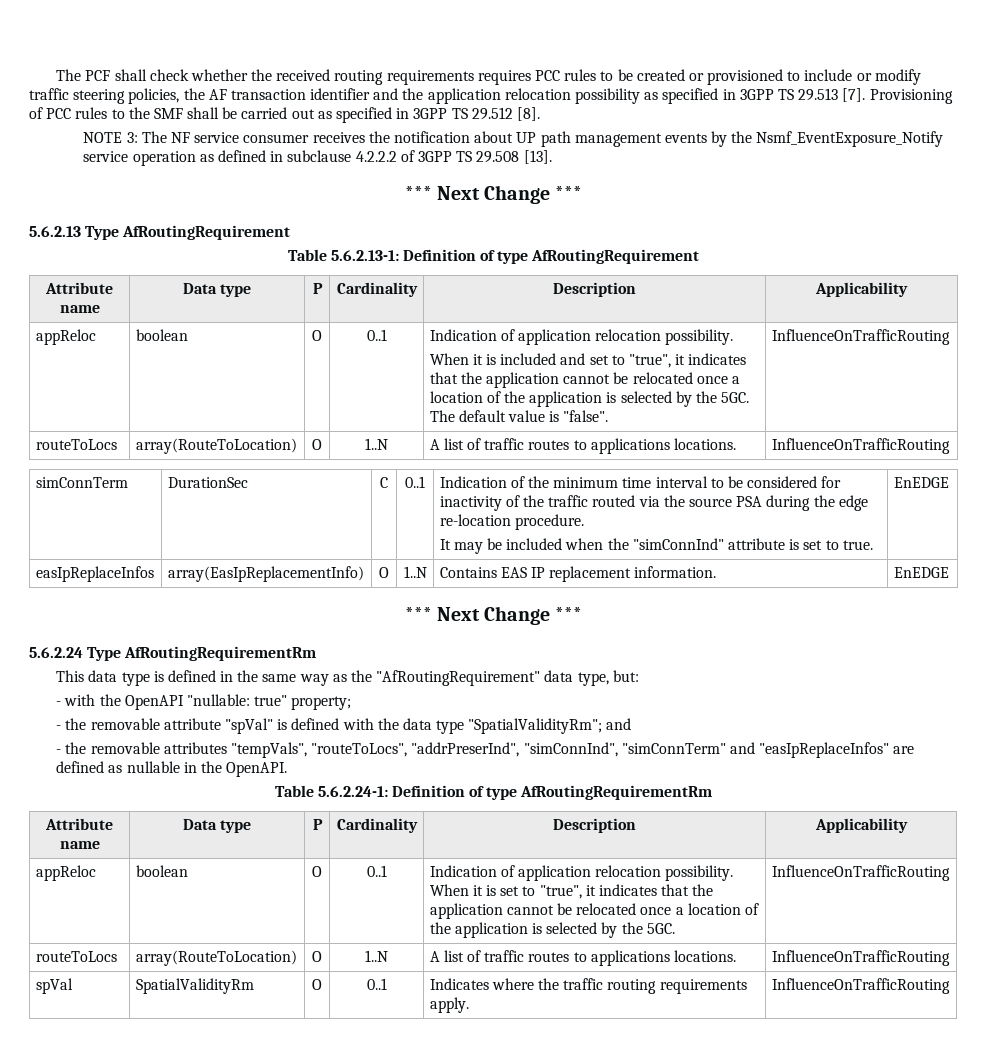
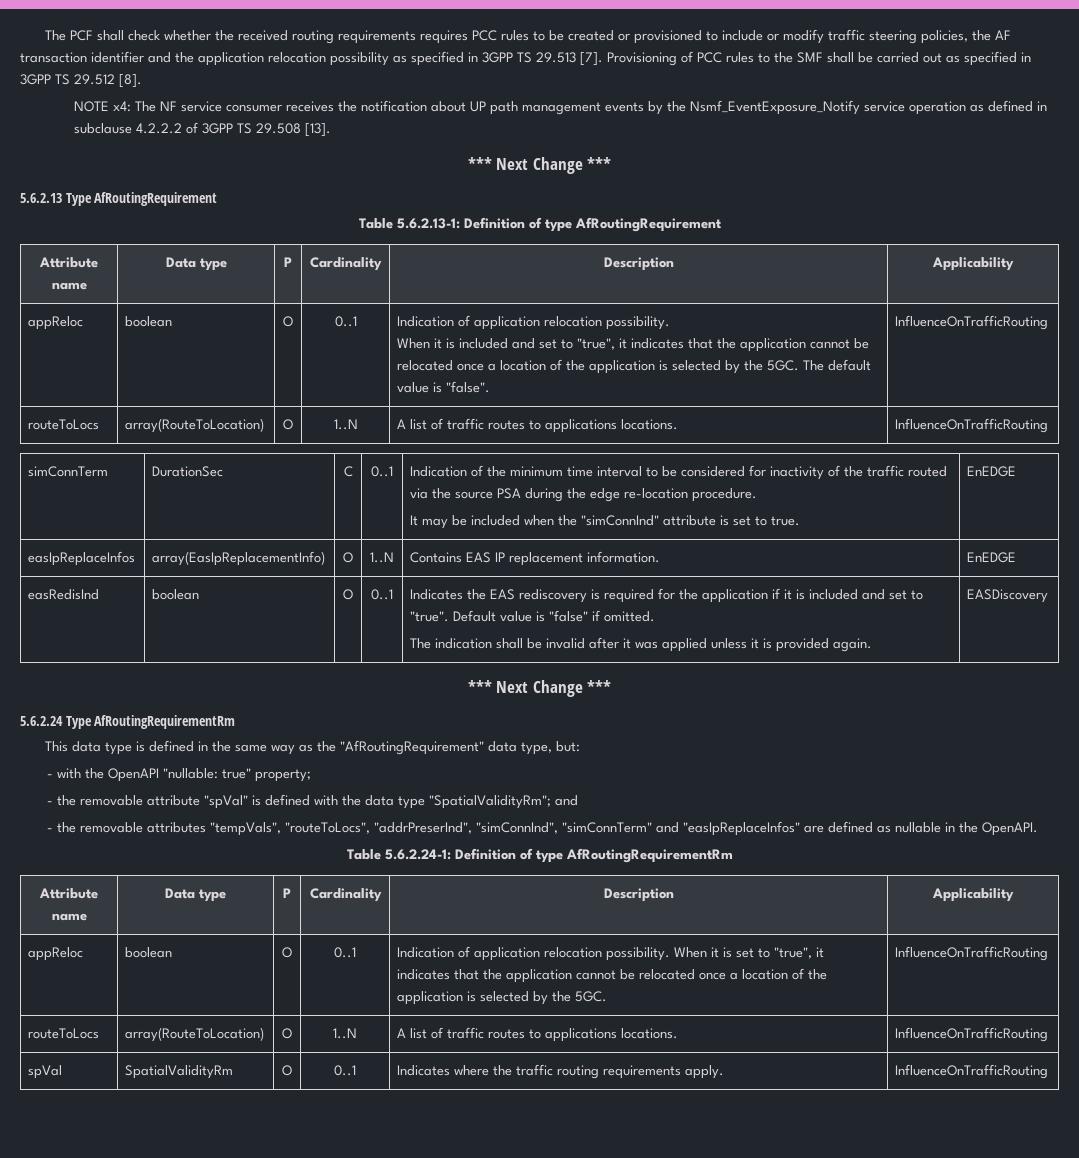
- NOTE 3: The NF service consumer receives the notification about UP path management events by the Nsmf_EventExposure_Notify service operation as defined in subclause 4.2.2.2 of 3GPP TS 29.508 [13].
+ NOTE x4: The NF service consumer receives the notification about UP path management events by the Nsmf_EventExposure_Notify service operation as defined in subclause 4.2.2.2 of 3GPP TS 29.508 [13].
+ easRedisInd | boolean | O | 0..1 | Indicates the EAS rediscovery is required for the application if it is included and set to "true". Default value is "false" if omitted.
+ The indication shall be invalid after it was applied unless it is provided again. | EASDiscovery

